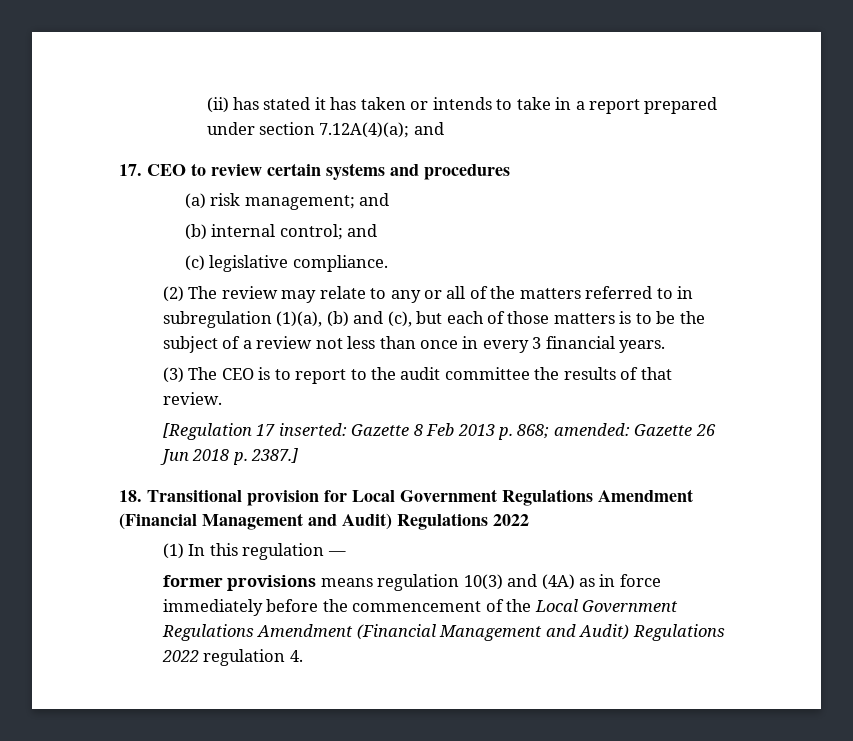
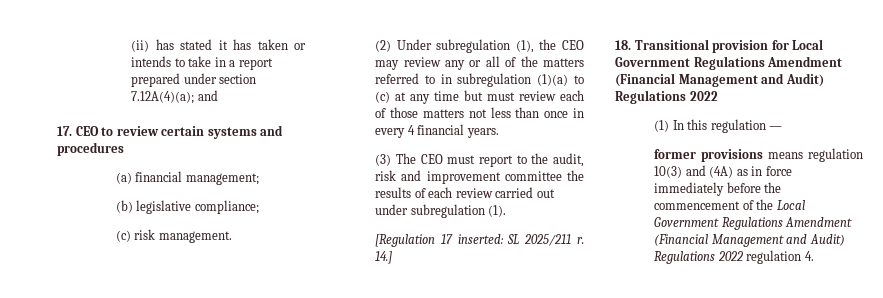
- (a) risk management; and
- (b) internal control; and
- (c) legislative compliance.
+ (a) financial management;
+ (b) legislative compliance;
+ (c) risk management.
- (2) The review may relate to any or all of the matters referred to in subregulation (1)(a), (b) and (c), but each of those matters is to be the subject of a review not less than once in every 3 financial years.
+ (2) Under subregulation (1), the CEO may review any or all of the matters referred to in subregulation (1)(a) to (c) at any time but must review each of those matters not less than once in every 4 financial years.
- (3) The CEO is to report to the audit committee the results of that review.
- [Regulation 17 inserted: Gazette 8 Feb 2013 p. 868; amended: Gazette 26 Jun 2018 p. 2387.]
+ (3) The CEO must report to the audit, risk and improvement committee the results of each review carried out under subregulation (1).
+ [Regulation 17 inserted: SL 2025/211 r. 14.]

